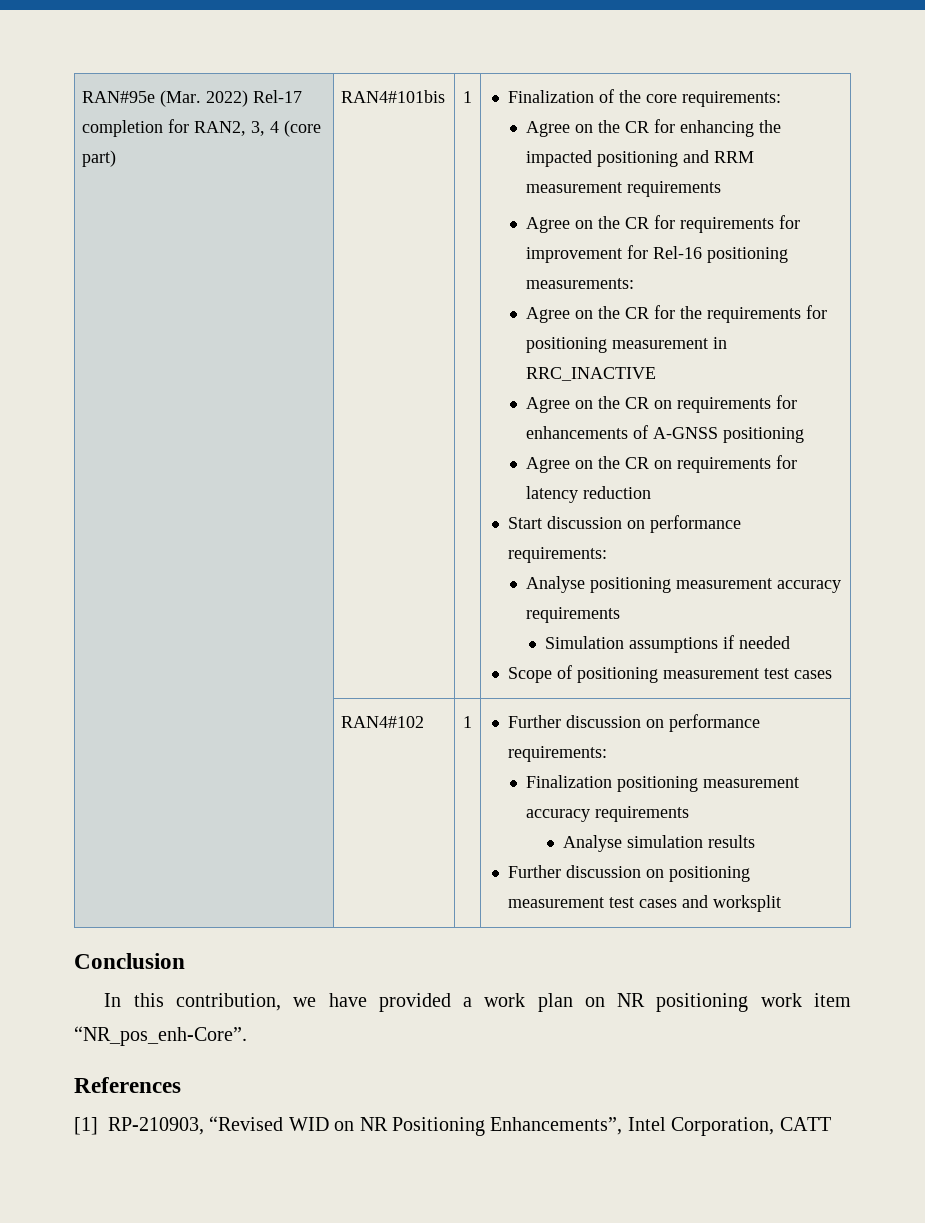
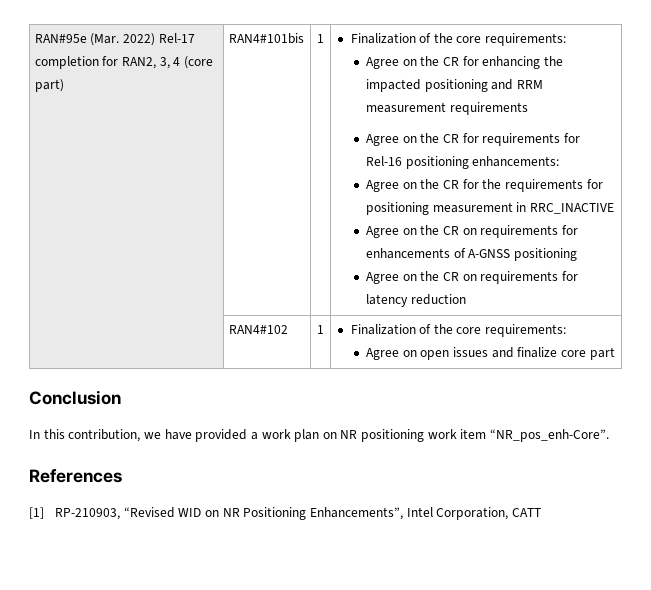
- Agree on the CR for requirements for improvement for Rel-16 positioning measurements:
+ Agree on the CR for requirements for Rel-16 positioning enhancements:
- Start discussion on performance requirements:
- Analyse positioning measurement accuracy requirements
- Simulation assumptions if needed
- Scope of positioning measurement test cases
- | RAN4#102 | 1 | Further discussion on performance requirements:
- Finalization positioning measurement accuracy requirements
- Analyse simulation results
- Further discussion on positioning measurement test cases and worksplit
+ | RAN4#102 | 1 | Finalization of the core requirements:
+ Agree on open issues and finalize core part

